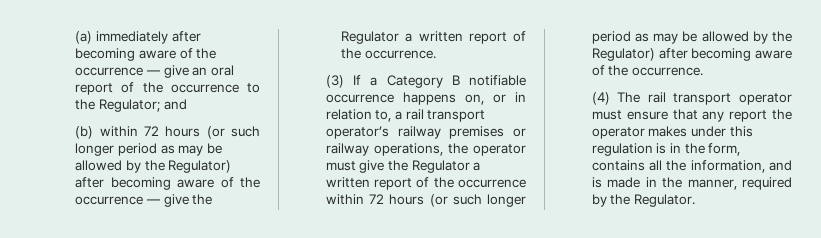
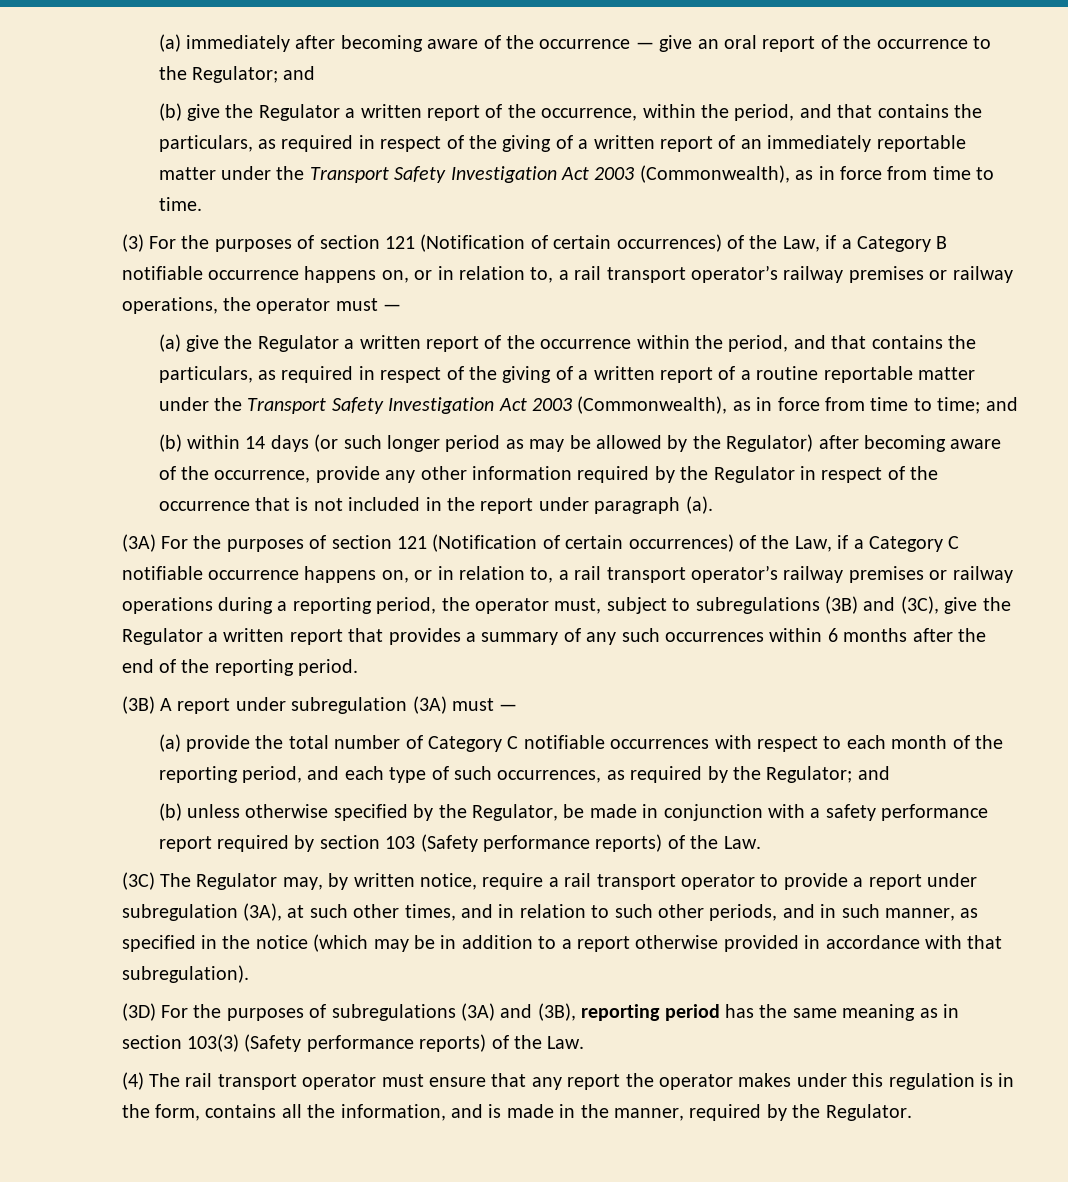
- (b) within 72 hours (or such longer period as may be allowed by the Regulator) after becoming aware of the occurrence — give the Regulator a written report of the occurrence.
- (3) If a Category B notifiable occurrence happens on, or in relation to, a rail transport operator’s railway premises or railway operations, the operator must give the Regulator a written report of the occurrence within 72 hours (or such longer period as may be allowed by the Regulator) after becoming aware of the occurrence.
+ (b) give the Regulator a written report of the occurrence, within the period, and that contains the particulars, as required in respect of the giving of a written report of an immediately reportable matter under the Transport Safety Investigation Act 2003 (Commonwealth), as in force from time to time.
+ (3) For the purposes of section 121 (Notification of certain occurrences) of the Law, if a Category B notifiable occurrence happens on, or in relation to, a rail transport operator’s railway premises or railway operations, the operator must —
+ (a) give the Regulator a written report of the occurrence within the period, and that contains the particulars, as required in respect of the giving of a written report of a routine reportable matter under the Transport Safety Investigation Act 2003 (Commonwealth), as in force from time to time; and
+ (b) within 14 days (or such longer period as may be allowed by the Regulator) after becoming aware of the occurrence, provide any other information required by the Regulator in respect of the occurrence that is not included in the report under paragraph (a).
+ (3A) For the purposes of section 121 (Notification of certain occurrences) of the Law, if a Category C notifiable occurrence happens on, or in relation to, a rail transport operator’s railway premises or railway operations during a reporting period, the operator must, subject to subregulations (3B) and (3C), give the Regulator a written report that provides a summary of any such occurrences within 6 months after the end of the reporting period.
+ (3B) A report under subregulation (3A) must —
+ (a) provide the total number of Category C notifiable occurrences with respect to each month of the reporting period, and each type of such occurrences, as required by the Regulator; and
+ (b) unless otherwise specified by the Regulator, be made in conjunction with a safety performance report required by section 103 (Safety performance reports) of the Law.
+ (3C) The Regulator may, by written notice, require a rail transport operator to provide a report under subregulation (3A), at such other times, and in relation to such other periods, and in such manner, as specified in the notice (which may be in addition to a report otherwise provided in accordance with that subregulation).
+ (3D) For the purposes of subregulations (3A) and (3B), reporting period has the same meaning as in section 103(3) (Safety performance reports) of the Law.

